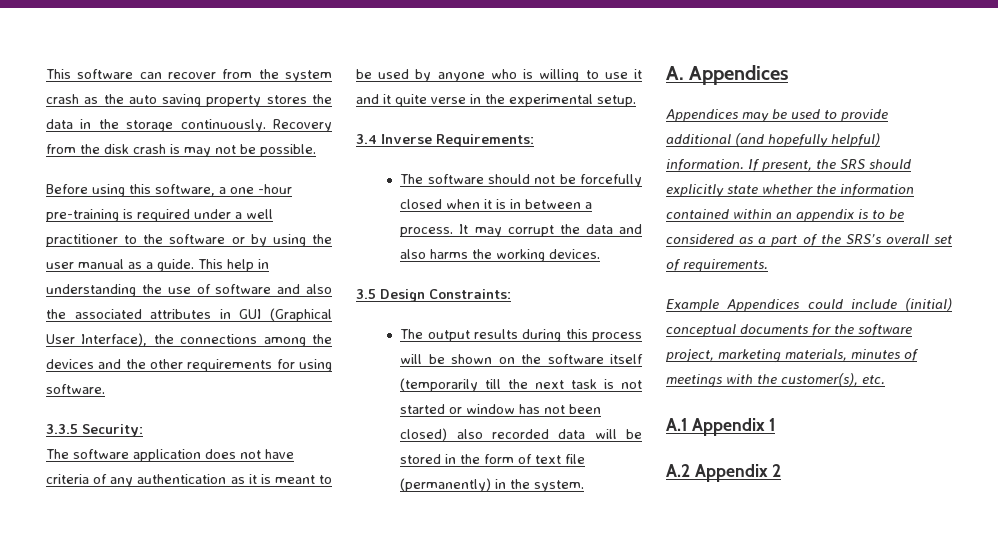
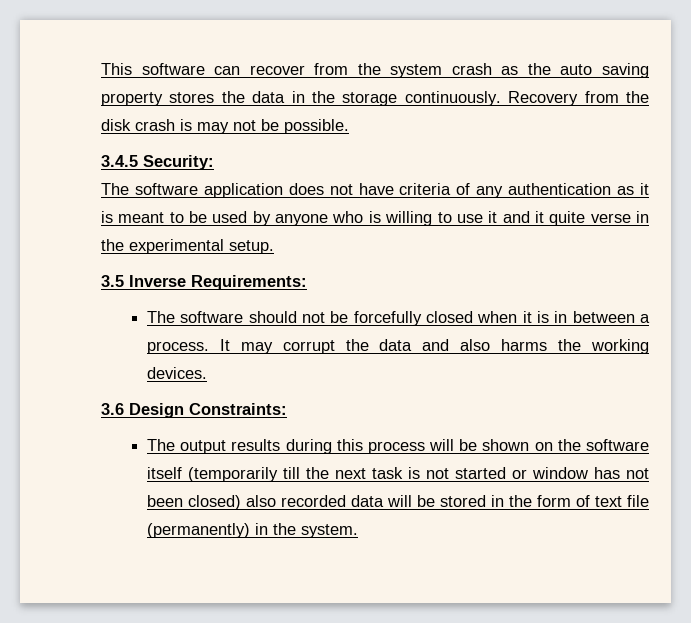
- Before using this software, a one -hour pre-training is required under a well practitioner to the software or by using the user manual as a guide. This help in understanding the use of software and also the associated attributes in GUI (Graphical User Interface), the connections among the devices and the other requirements for using software.
- 3.3.5 Security:
+ 3.4.5 Security:
- 3.4 Inverse Requirements:
+ 3.5 Inverse Requirements:
- 3.5 Design Constraints:
+ 3.6 Design Constraints:
- A. Appendices
- Appendices may be used to provide additional (and hopefully helpful) information. If present, the SRS should explicitly state whether the information contained within an appendix is to be considered as a part of the SRS’s overall set of requirements.
- Example Appendices could include (initial) conceptual documents for the software project, marketing materials, minutes of meetings with the customer(s), etc.
- A.1 Appendix 1
- A.2 Appendix 2

